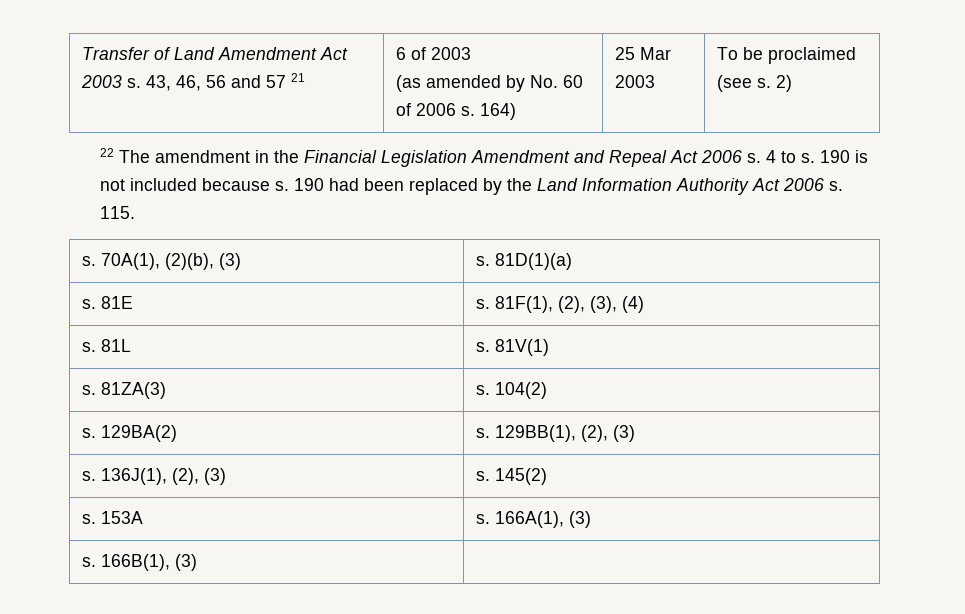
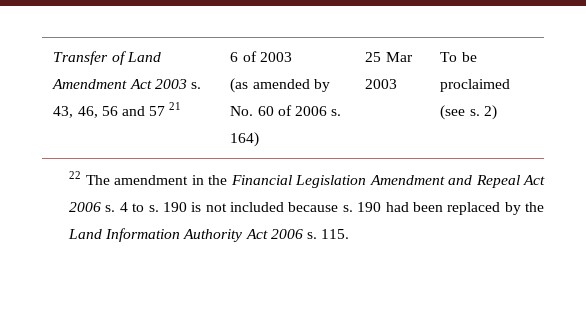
- s. 70A(1), (2)(b), (3) | s. 81D(1)(a)
- s. 81E | s. 81F(1), (2), (3), (4)
- s. 81L | s. 81V(1)
- s. 81ZA(3) | s. 104(2)
- s. 129BA(2) | s. 129BB(1), (2), (3)
- s. 136J(1), (2), (3) | s. 145(2)
- s. 153A | s. 166A(1), (3)
- s. 166B(1), (3) |

